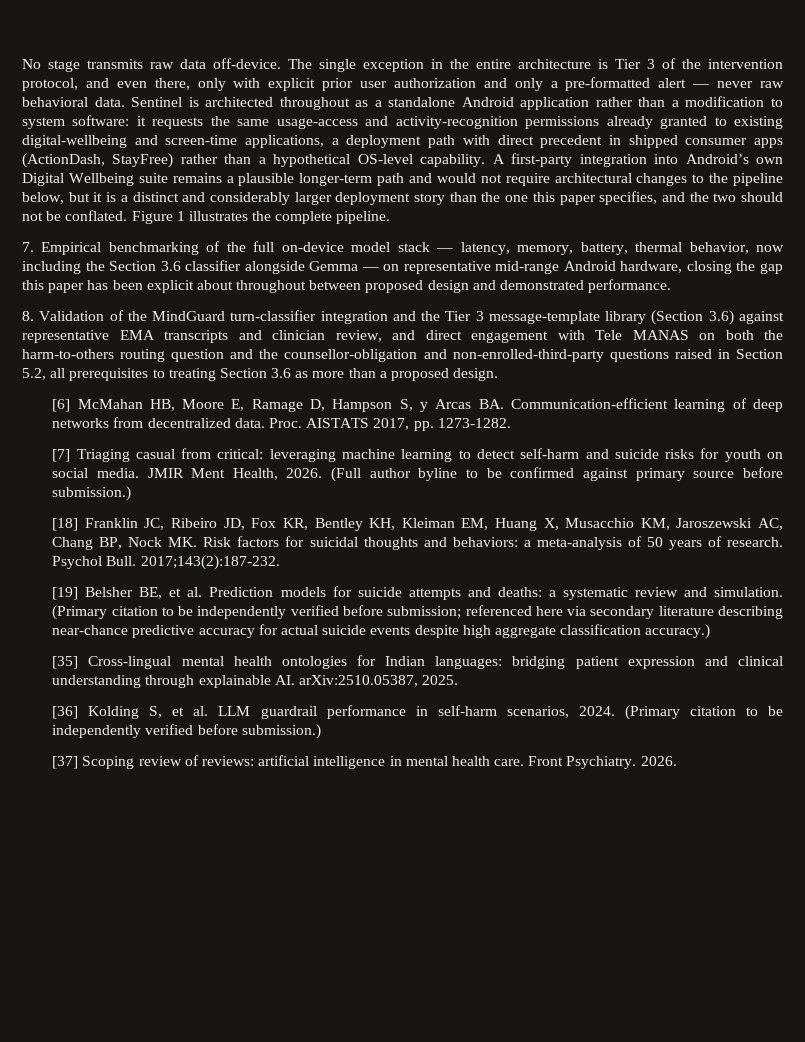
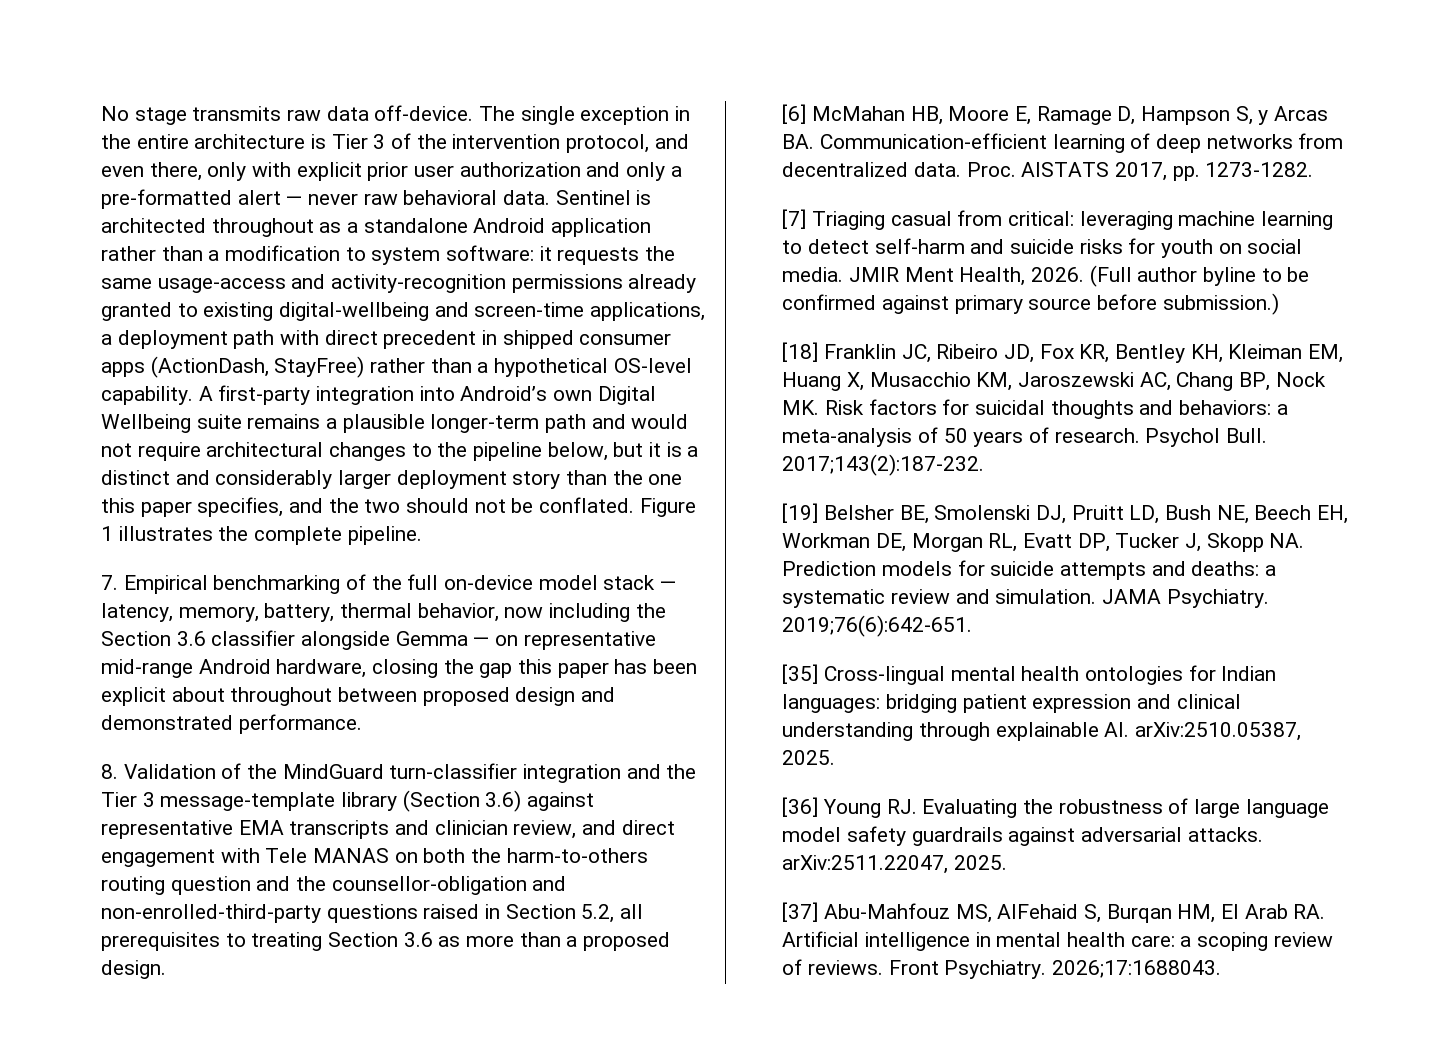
- [19] Belsher BE, et al. Prediction models for suicide attempts and deaths: a systematic review and simulation.
+ [19] Belsher BE, Smolenski DJ, Pruitt LD, Bush NE, Beech EH, Workman DE, Morgan RL, Evatt DP, Tucker J, Skopp NA. Prediction models for suicide attempts and deaths: a systematic review and simulation.
- (Primary citation to be independently verified before submission; referenced here via secondary literature describing near-chance predictive accuracy for actual suicide events despite high aggregate classification accuracy.)
+ JAMA Psychiatry. 2019;76(6):642-651.
- [36] Kolding S, et al. LLM guardrail performance in self-harm scenarios, 2024. (Primary citation to be independently verified before submission.)
- [37] Scoping review of reviews: artificial intelligence in mental health care.
+ [36] Young RJ. Evaluating the robustness of large language model safety guardrails against adversarial attacks. arXiv:2511.22047, 2025.
+ [37] Abu-Mahfouz MS, AlFehaid S, Burqan HM, El Arab RA. Artificial intelligence in mental health care: a scoping review of reviews.
- Front Psychiatry. 2026.
+ Front Psychiatry. 2026;17:1688043.

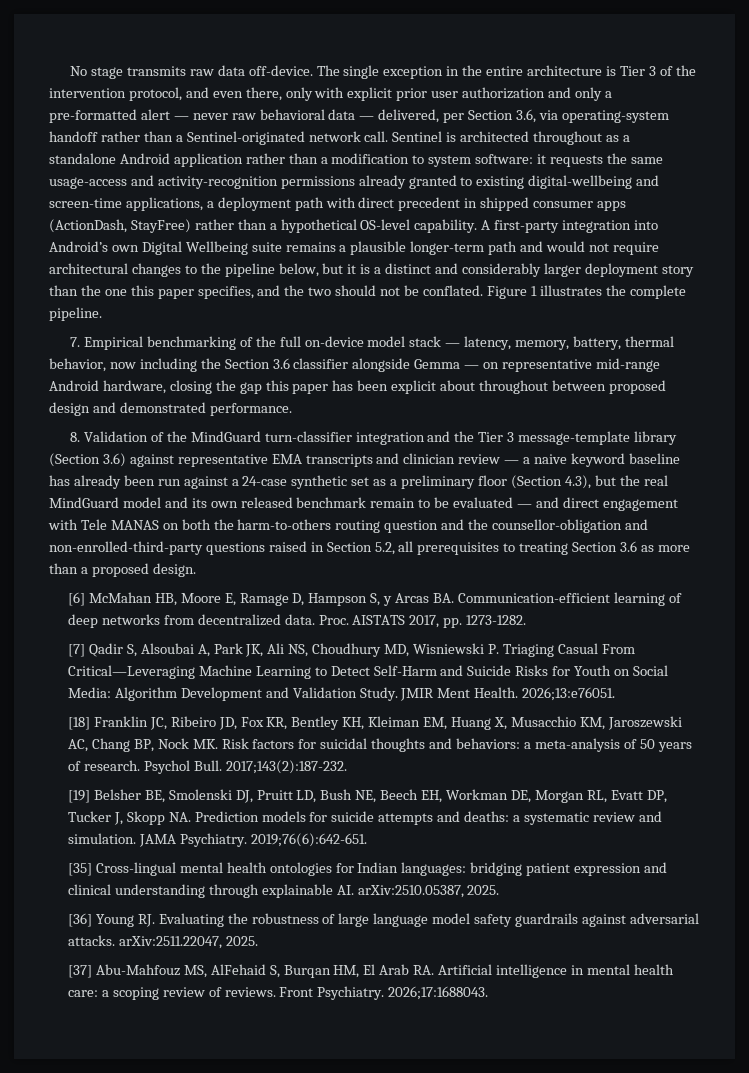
- The single exception in the entire architecture is Tier 3 of the intervention protocol, and even there, only with explicit prior user authorization and only a pre-formatted alert — never raw behavioral data.
+ The single exception in the entire architecture is Tier 3 of the intervention protocol, and even there, only with explicit prior user authorization and only a pre-formatted alert — never raw behavioral data — delivered, per Section 3.6, via operating-system handoff rather than a Sentinel-originated network call.
- 8. Validation of the MindGuard turn-classifier integration and the Tier 3 message-template library (Section 3.6) against representative EMA transcripts and clinician review, and direct engagement with Tele MANAS on both the harm-to-others routing question and the counsellor-obligation and non-enrolled-third-party questions raised in Section 5.2, all prerequisites to treating Section 3.6 as more than a proposed design.
+ 8. Validation of the MindGuard turn-classifier integration and the Tier 3 message-template library (Section 3.6) against representative EMA transcripts and clinician review — a naive keyword baseline has already been run against a 24-case synthetic set as a preliminary floor (Section 4.3), but the real MindGuard model and its own released benchmark remain to be evaluated — and direct engagement with Tele MANAS on both the harm-to-others routing question and the counsellor-obligation and non-enrolled-third-party questions raised in Section 5.2, all prerequisites to treating Section 3.6 as more than a proposed design.
- [7] Triaging casual from critical: leveraging machine learning to detect self-harm and suicide risks for youth on social media. JMIR Ment Health, 2026. (Full author byline to be confirmed against primary source before submission.)
+ [7] Qadir S, Alsoubai A, Park JK, Ali NS, Choudhury MD, Wisniewski P. Triaging Casual From Critical—Leveraging Machine Learning to Detect Self-Harm and Suicide Risks for Youth on Social Media: Algorithm Development and Validation Study. JMIR Ment Health. 2026;13:e76051.

